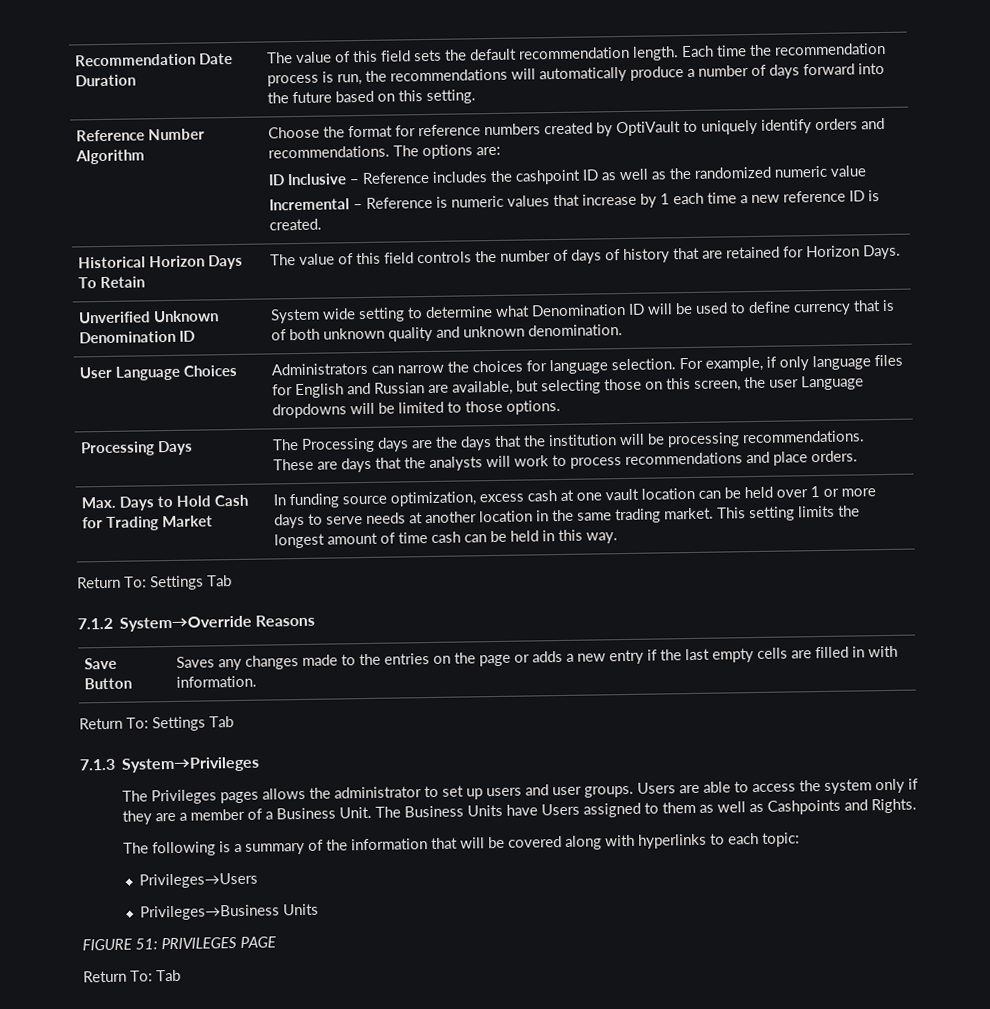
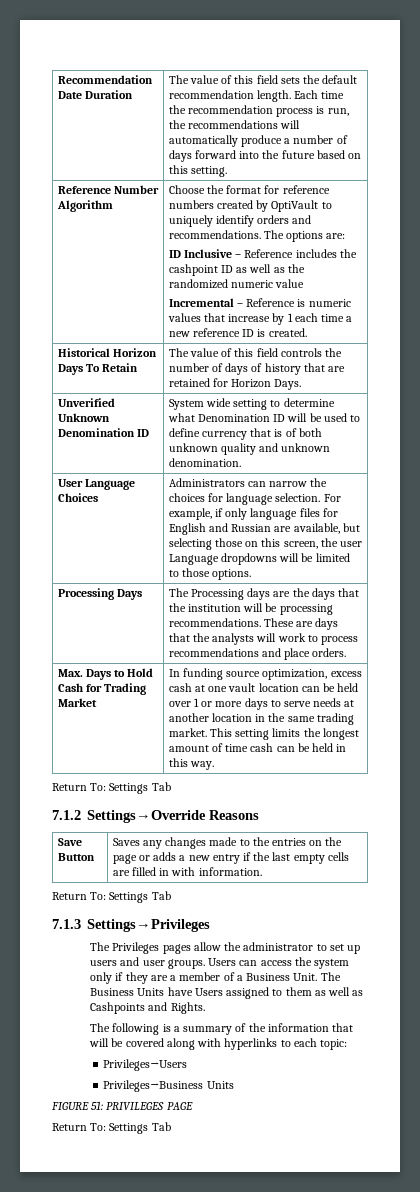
- 7.1.2 System→Override Reasons
+ 7.1.2 Settings→Override Reasons
- 7.1.3 System→Privileges
+ 7.1.3 Settings→Privileges
- The Privileges pages allows the administrator to set up users and user groups.
+ The Privileges pages allow the administrator to set up users and user groups.
- Users are able to access the system only if they are a member of a Business Unit.
+ Users can access the system only if they are a member of a Business Unit.
  FIGURE 51: PRIVILEGES PAGE
- Return To: Tab
+ Return To: Settings Tab

